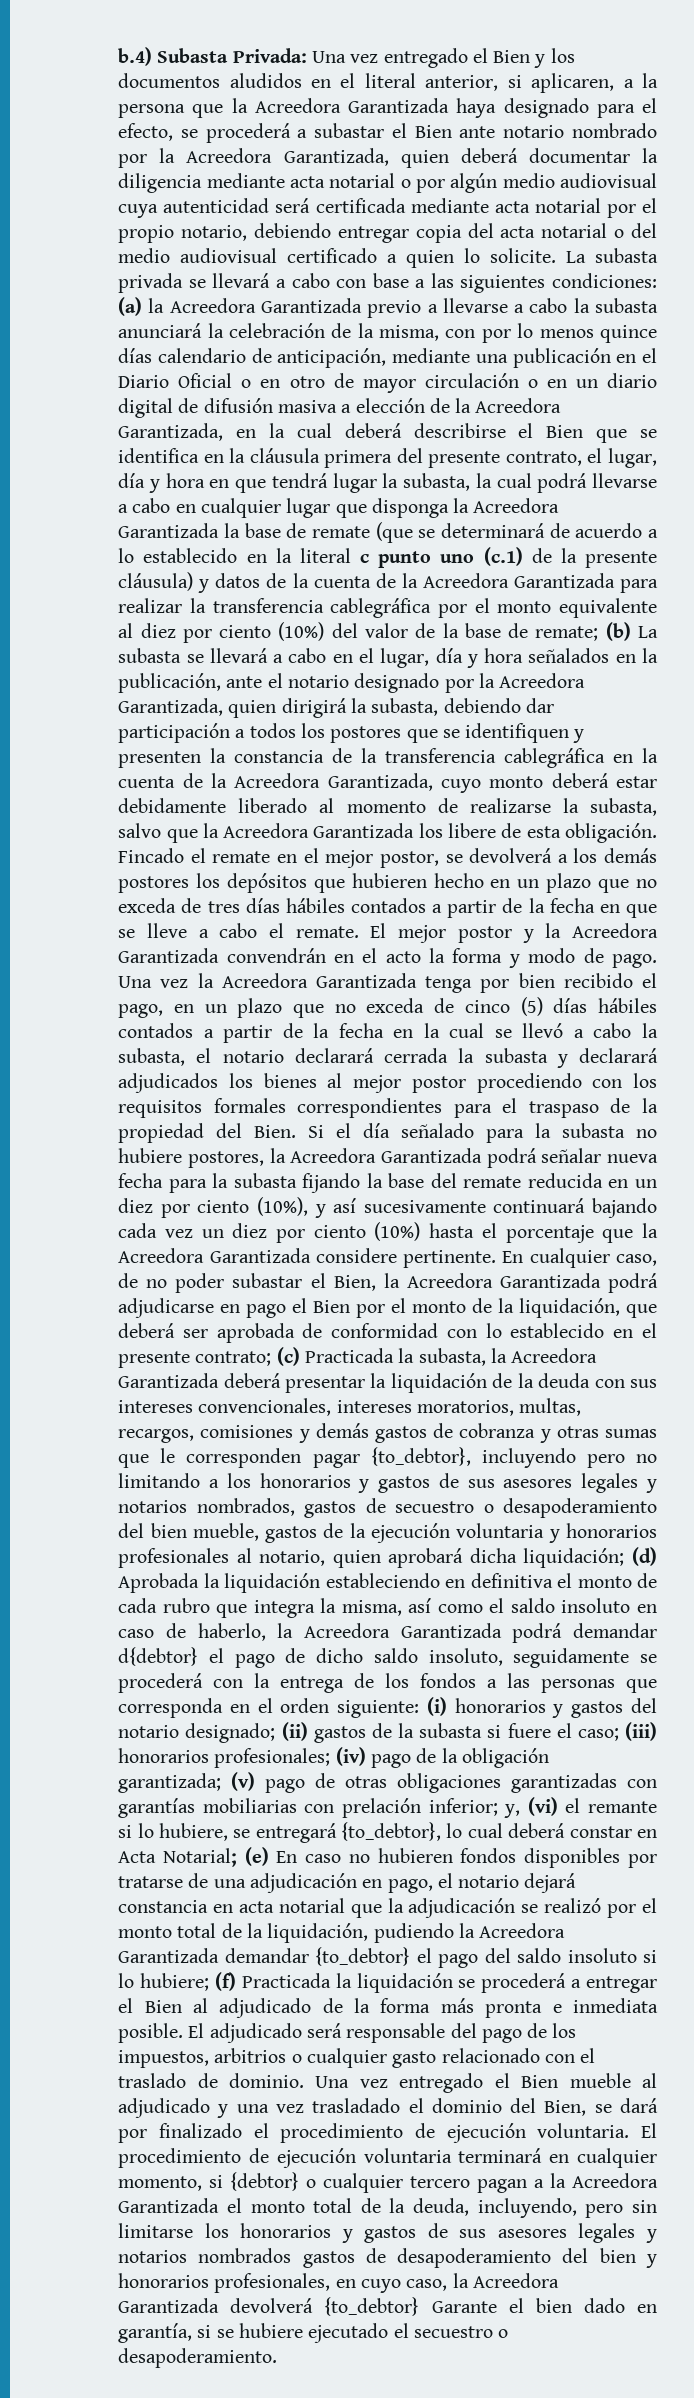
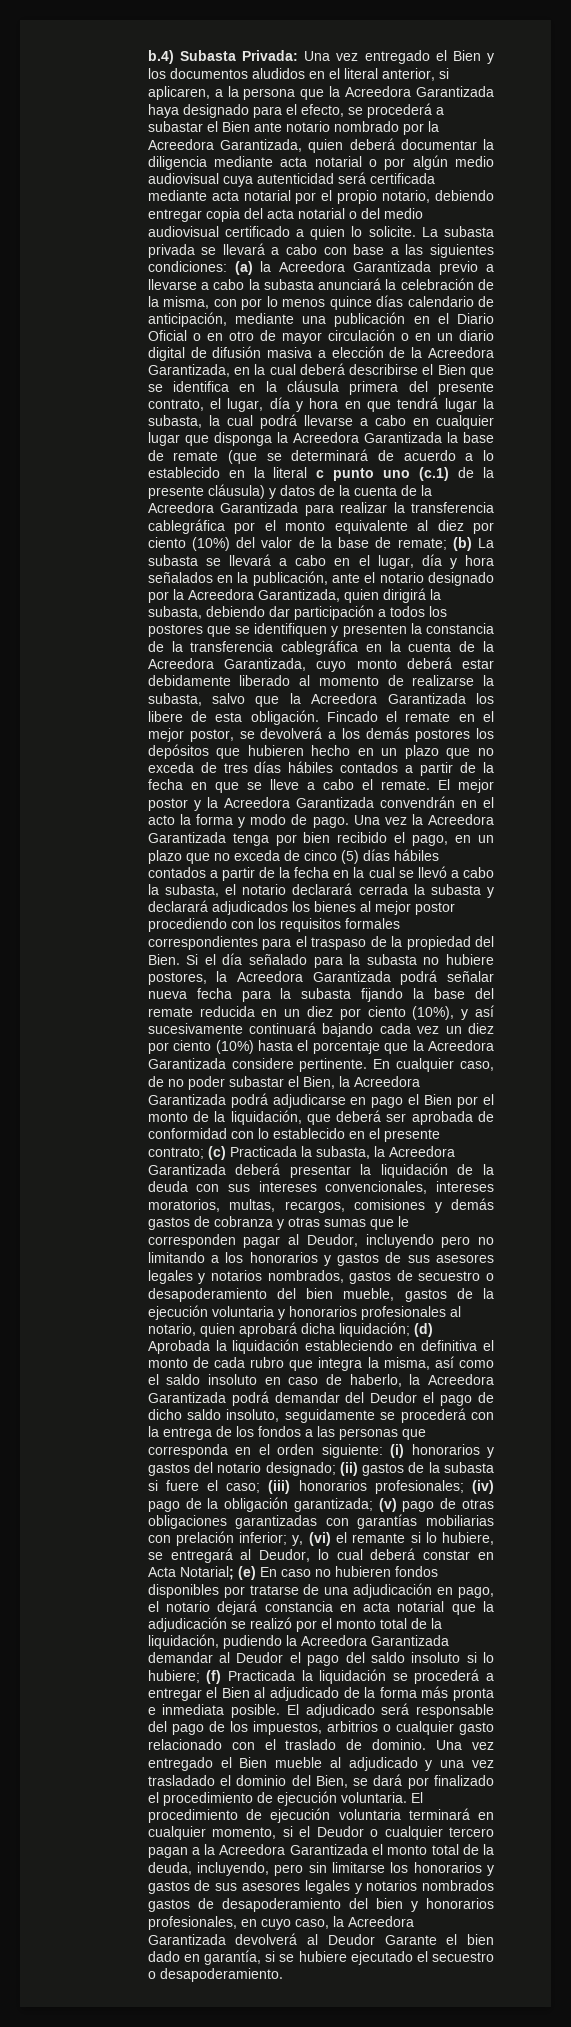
- (c) Practicada la subasta, la Acreedora Garantizada deberá presentar la liquidación de la deuda con sus intereses convencionales, intereses moratorios, multas, recargos, comisiones y demás gastos de cobranza y otras sumas que le corresponden pagar {to_debtor}, incluyendo pero no limitando a los honorarios y gastos de sus asesores legales y notarios nombrados, gastos de secuestro o desapoderamiento del bien mueble, gastos de la ejecución voluntaria y honorarios profesionales al notario, quien aprobará dicha liquidación;
+ (c) Practicada la subasta, la Acreedora Garantizada deberá presentar la liquidación de la deuda con sus intereses convencionales, intereses moratorios, multas, recargos, comisiones y demás gastos de cobranza y otras sumas que le corresponden pagar al Deudor, incluyendo pero no limitando a los honorarios y gastos de sus asesores legales y notarios nombrados, gastos de secuestro o desapoderamiento del bien mueble, gastos de la ejecución voluntaria y honorarios profesionales al notario, quien aprobará dicha liquidación;
- (d) Aprobada la liquidación estableciendo en definitiva el monto de cada rubro que integra la misma, así como el saldo insoluto en caso de haberlo, la Acreedora Garantizada podrá demandar d{debtor} el pago de dicho saldo insoluto, seguidamente se procederá con la entrega de los fondos a las personas que corresponda en el orden siguiente:
+ (d) Aprobada la liquidación estableciendo en definitiva el monto de cada rubro que integra la misma, así como el saldo insoluto en caso de haberlo, la Acreedora Garantizada podrá demandar del Deudor el pago de dicho saldo insoluto, seguidamente se procederá con la entrega de los fondos a las personas que corresponda en el orden siguiente:
- y, (vi) el remante si lo hubiere, se entregará {to_debtor}, lo cual deberá constar en Acta Notarial;
+ y, (vi) el remante si lo hubiere, se entregará al Deudor, lo cual deberá constar en Acta Notarial;
- (e) En caso no hubieren fondos disponibles por tratarse de una adjudicación en pago, el notario dejará constancia en acta notarial que la adjudicación se realizó por el monto total de la liquidación, pudiendo la Acreedora Garantizada demandar {to_debtor} el pago del saldo insoluto si lo hubiere;
+ (e) En caso no hubieren fondos disponibles por tratarse de una adjudicación en pago, el notario dejará constancia en acta notarial que la adjudicación se realizó por el monto total de la liquidación, pudiendo la Acreedora Garantizada demandar al Deudor el pago del saldo insoluto si lo hubiere;
- El procedimiento de ejecución voluntaria terminará en cualquier momento, si {debtor} o cualquier tercero pagan a la Acreedora Garantizada el monto total de la deuda, incluyendo, pero sin limitarse los honorarios y gastos de sus asesores legales y notarios nombrados gastos de desapoderamiento del bien y honorarios profesionales, en cuyo caso, la Acreedora Garantizada devolverá {to_debtor} Garante el bien dado en garantía, si se hubiere ejecutado el secuestro o desapoderamiento.
+ El procedimiento de ejecución voluntaria terminará en cualquier momento, si el Deudor o cualquier tercero pagan a la Acreedora Garantizada el monto total de la deuda, incluyendo, pero sin limitarse los honorarios y gastos de sus asesores legales y notarios nombrados gastos de desapoderamiento del bien y honorarios profesionales, en cuyo caso, la Acreedora Garantizada devolverá al Deudor Garante el bien dado en garantía, si se hubiere ejecutado el secuestro o desapoderamiento.

